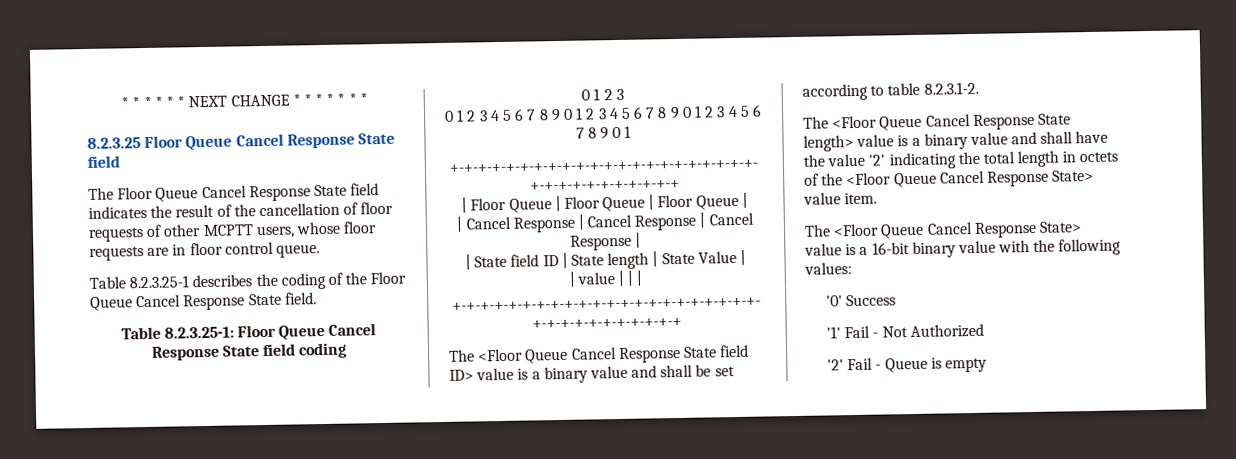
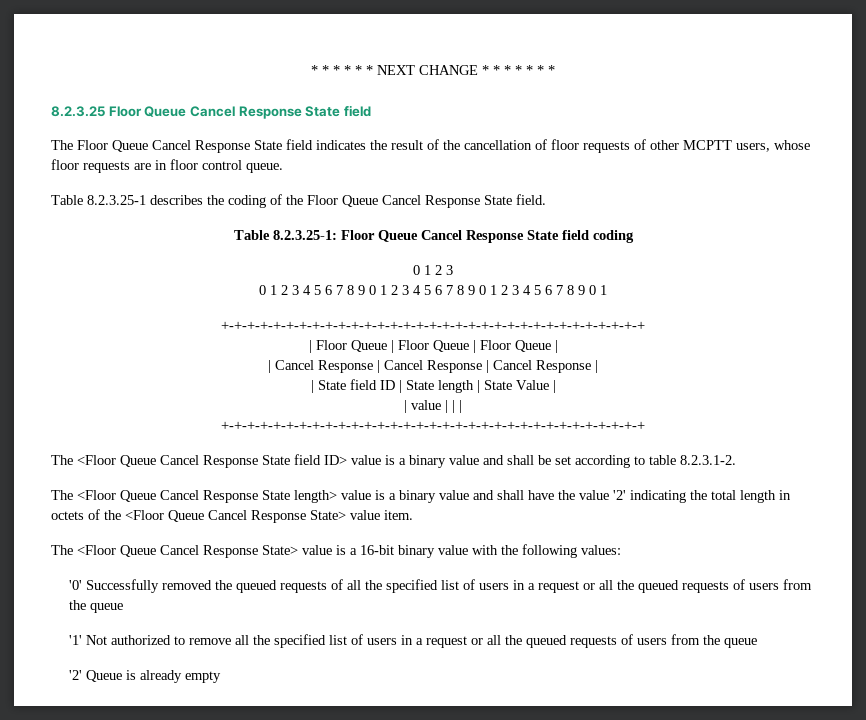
- '0' Success
- '1' Fail - Not Authorized
- '2' Fail - Queue is empty
+ '0' Successfully removed the queued requests of all the specified list of users in a request or all the queued requests of users from the queue
+ '1' Not authorized to remove all the specified list of users in a request or all the queued requests of users from the queue
+ '2' Queue is already empty

